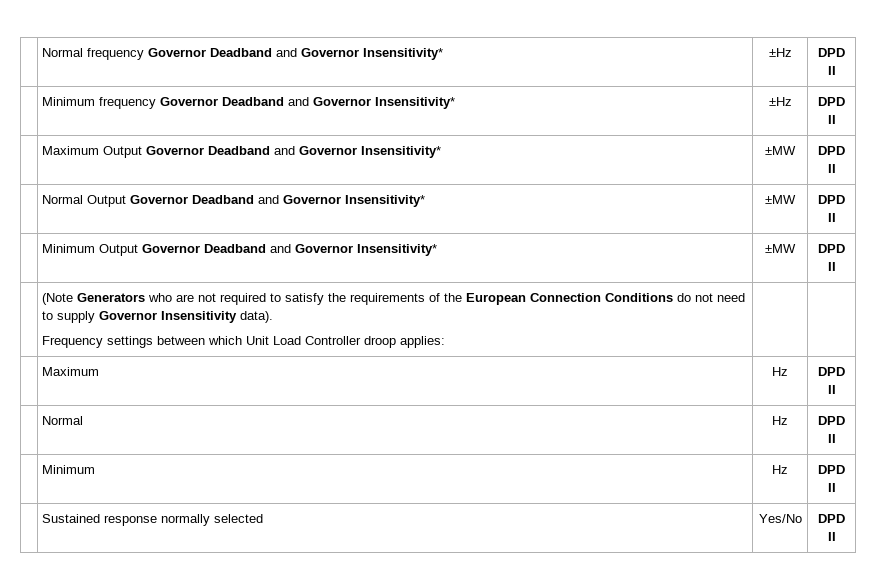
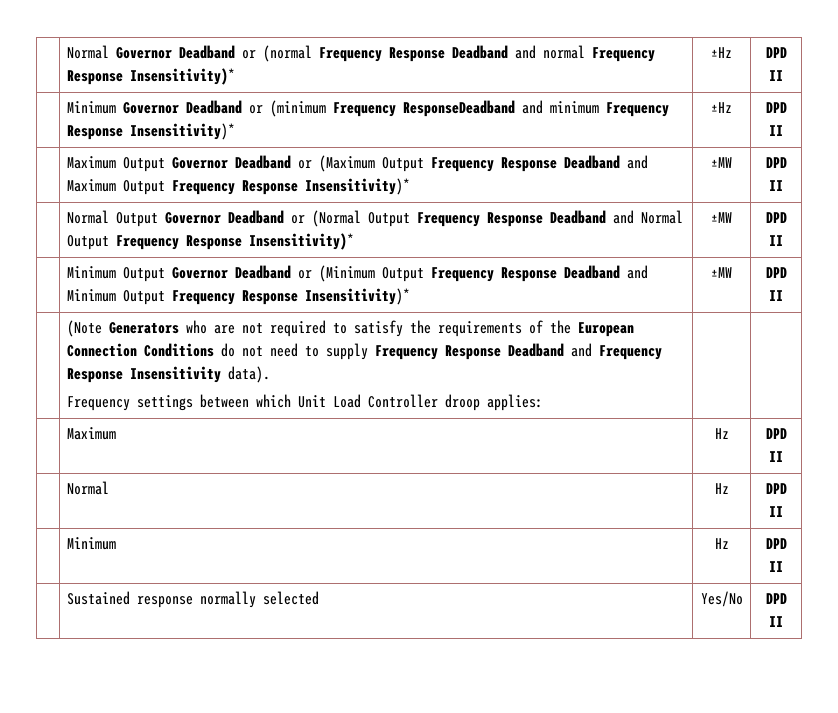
- | Normal frequency Governor Deadband and Governor Insensitivity* | ±Hz | DPD II
+ | Normal Governor Deadband or (normal Frequency Response Deadband and normal Frequency Response Insensitivity)* | ±Hz | DPD II
- | Minimum frequency Governor Deadband and Governor Insensitivity* | ±Hz | DPD II
+ | Minimum Governor Deadband or (minimum Frequency ResponseDeadband and minimum Frequency Response Insensitivity)* | ±Hz | DPD II
- | Maximum Output Governor Deadband and Governor Insensitivity* | ±MW | DPD II
+ | Maximum Output Governor Deadband or (Maximum Output Frequency Response Deadband and Maximum Output Frequency Response Insensitivity)* | ±MW | DPD II
- | Normal Output Governor Deadband and Governor Insensitivity* | ±MW | DPD II
+ | Normal Output Governor Deadband or (Normal Output Frequency Response Deadband and Normal Output Frequency Response Insensitivity)* | ±MW | DPD II
- | Minimum Output Governor Deadband and Governor Insensitivity* | ±MW | DPD II
+ | Minimum Output Governor Deadband or (Minimum Output Frequency Response Deadband and Minimum Output Frequency Response Insensitivity)* | ±MW | DPD II
- | (Note Generators who are not required to satisfy the requirements of the European Connection Conditions do not need to supply Governor Insensitivity data).
+ | (Note Generators who are not required to satisfy the requirements of the European Connection Conditions do not need to supply Frequency Response Deadband and Frequency Response Insensitivity data).

